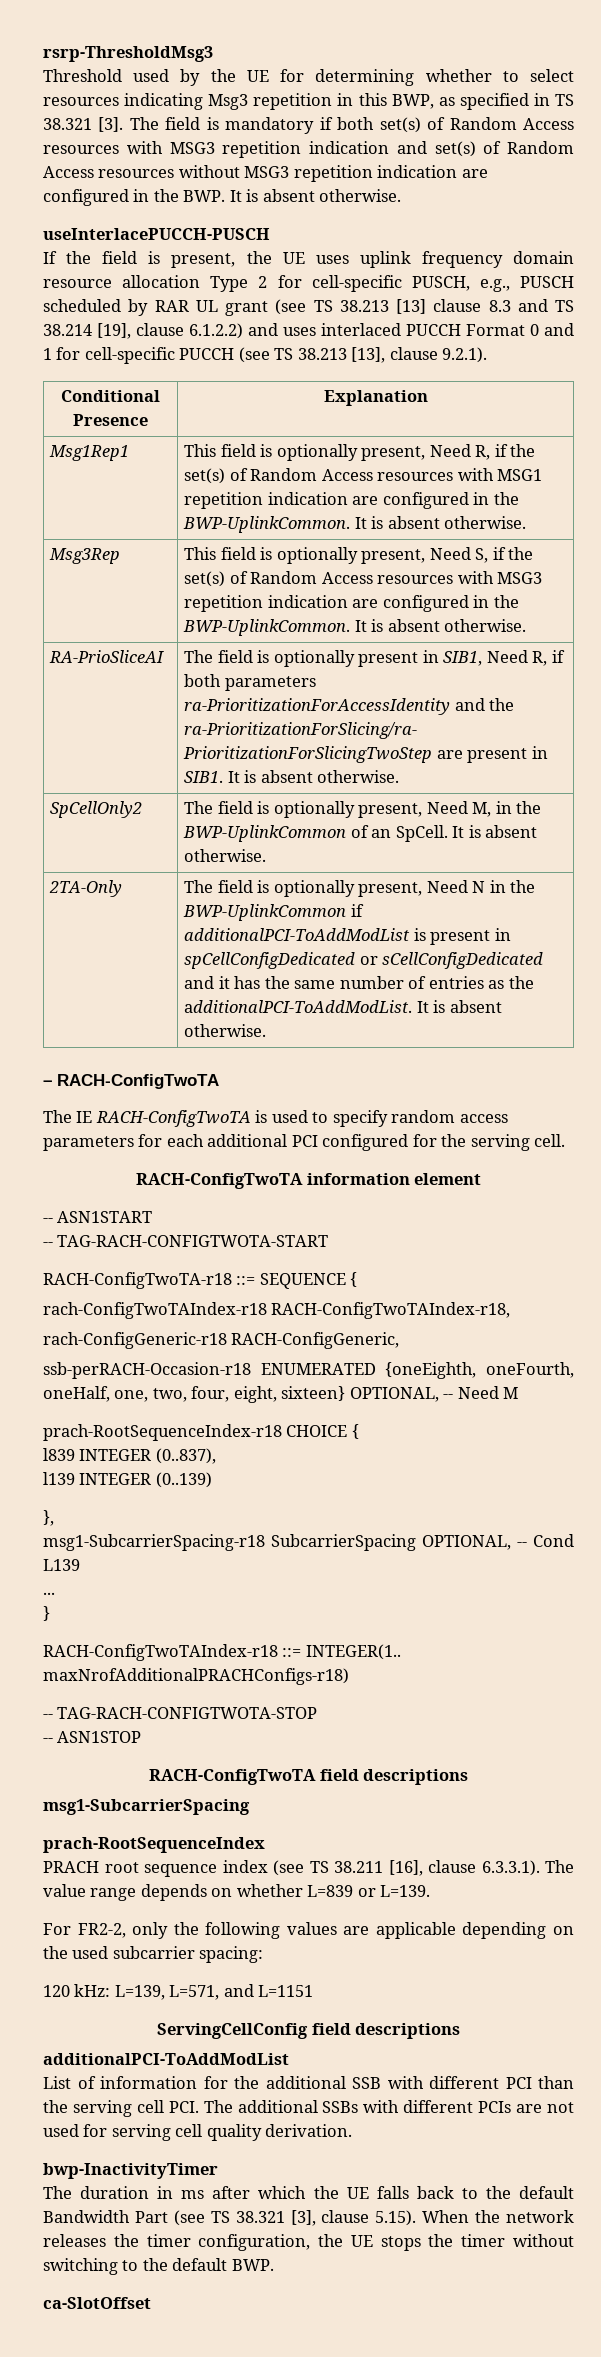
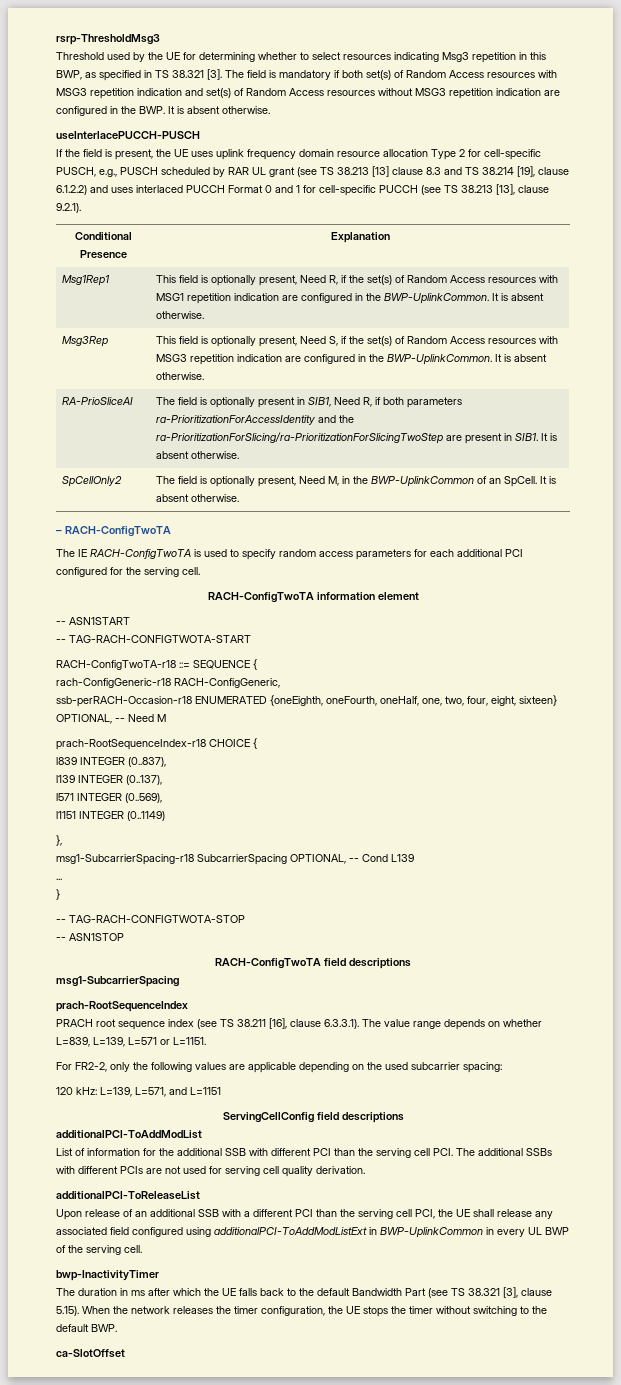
- 2TA-Only | The field is optionally present, Need N in the BWP-UplinkCommon if additionalPCI-ToAddModList is present in spCellConfigDedicated or sCellConfigDedicated and it has the same number of entries as the additionalPCI-ToAddModList. It is absent otherwise.
- rach-ConfigTwoTAIndex-r18 RACH-ConfigTwoTAIndex-r18,
- l139 INTEGER (0..139)
+ l139 INTEGER (0..137),
+ l571 INTEGER (0..569),
+ l1151 INTEGER (0..1149)
- RACH-ConfigTwoTAIndex-r18 ::= INTEGER(1.. maxNrofAdditionalPRACHConfigs-r18)
- PRACH root sequence index (see TS 38.211 [16], clause 6.3.3.1). The value range depends on whether L=839 or L=139.
+ PRACH root sequence index (see TS 38.211 [16], clause 6.3.3.1). The value range depends on whether L=839, L=139, L=571 or L=1151.
+ additionalPCI-ToReleaseList
+ Upon release of an additional SSB with a different PCI than the serving cell PCI, the UE shall release any associated field configured using additionalPCI-ToAddModListExt in BWP-UplinkCommon in every UL BWP of the serving cell.

